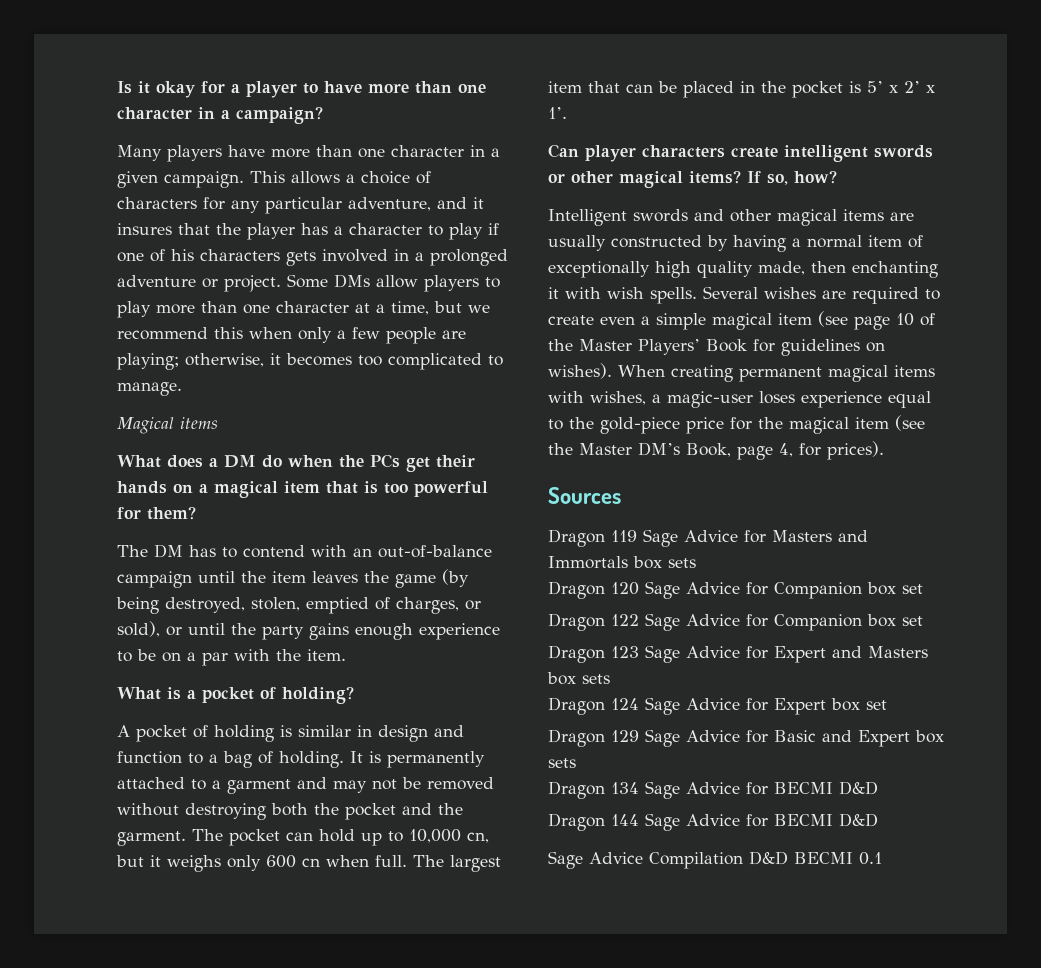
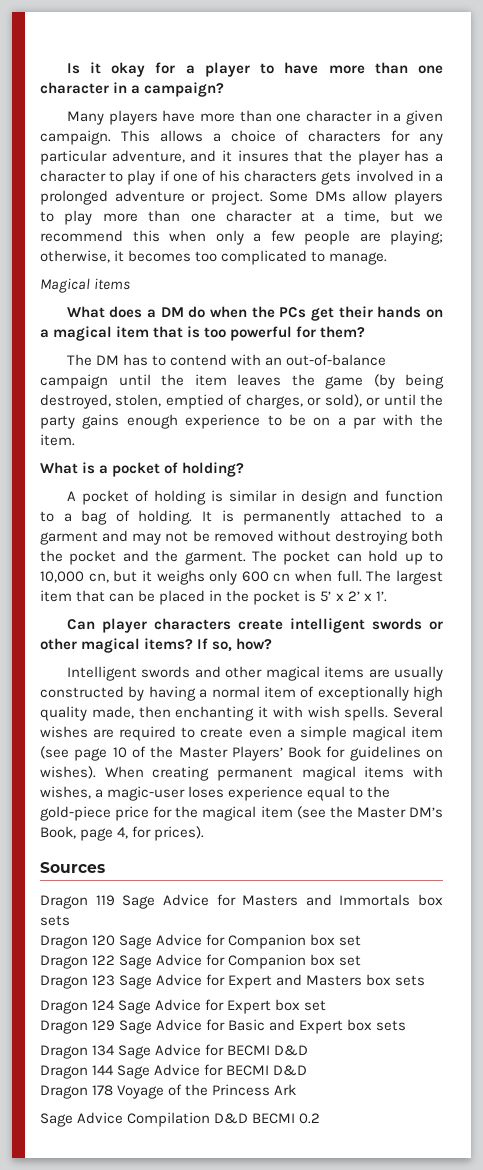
+ Dragon 178 Voyage of the Princess Ark
- Sage Advice Compilation D&D BECMI 0.1
+ Sage Advice Compilation D&D BECMI 0.2

